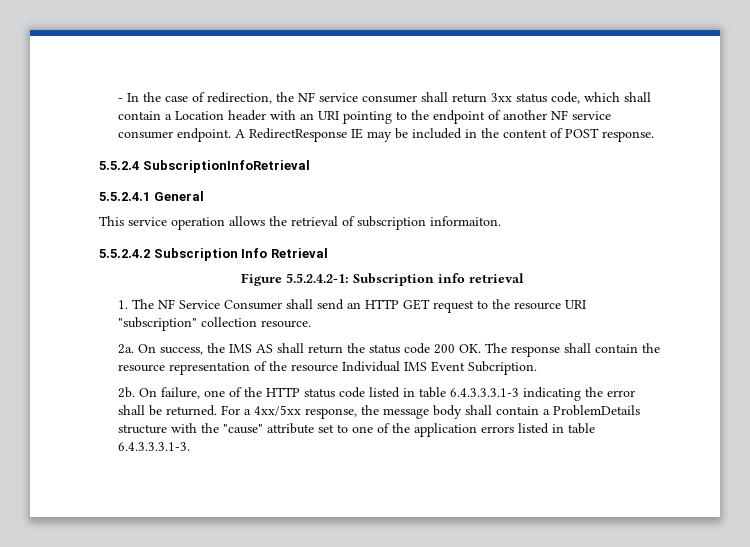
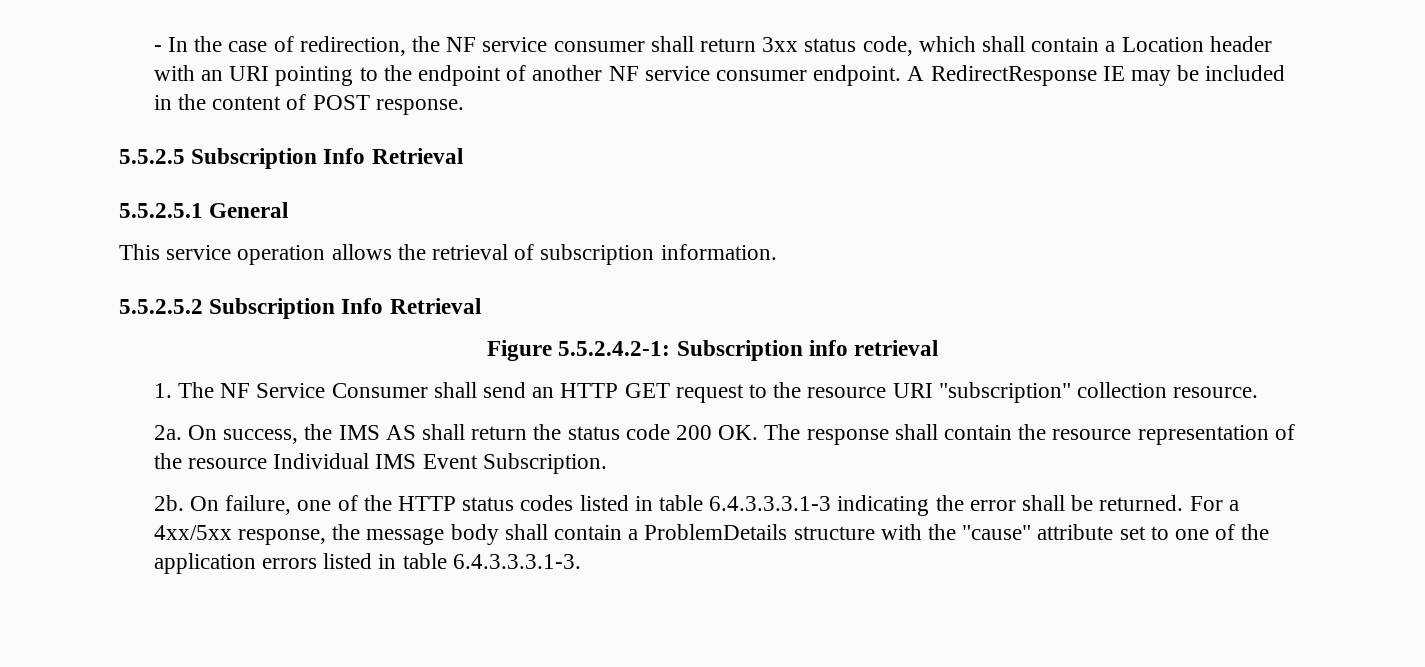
- 5.5.2.4 SubscriptionInfoRetrieval
- 5.5.2.4.1 General
+ 5.5.2.5 Subscription Info Retrieval
+ 5.5.2.5.1 General
- This service operation allows the retrieval of subscription informaiton.
- 5.5.2.4.2 Subscription Info Retrieval
+ This service operation allows the retrieval of subscription information.
+ 5.5.2.5.2 Subscription Info Retrieval
- On success, the IMS AS shall return the status code 200 OK. The response shall contain the resource representation of the resource Individual IMS Event Subcription.
+ On success, the IMS AS shall return the status code 200 OK. The response shall contain the resource representation of the resource Individual IMS Event Subscription.
- On failure, one of the HTTP status code listed in table 6.4.3.3.3.1-3 indicating the error shall be returned.
+ On failure, one of the HTTP status codes listed in table 6.4.3.3.3.1-3 indicating the error shall be returned.

